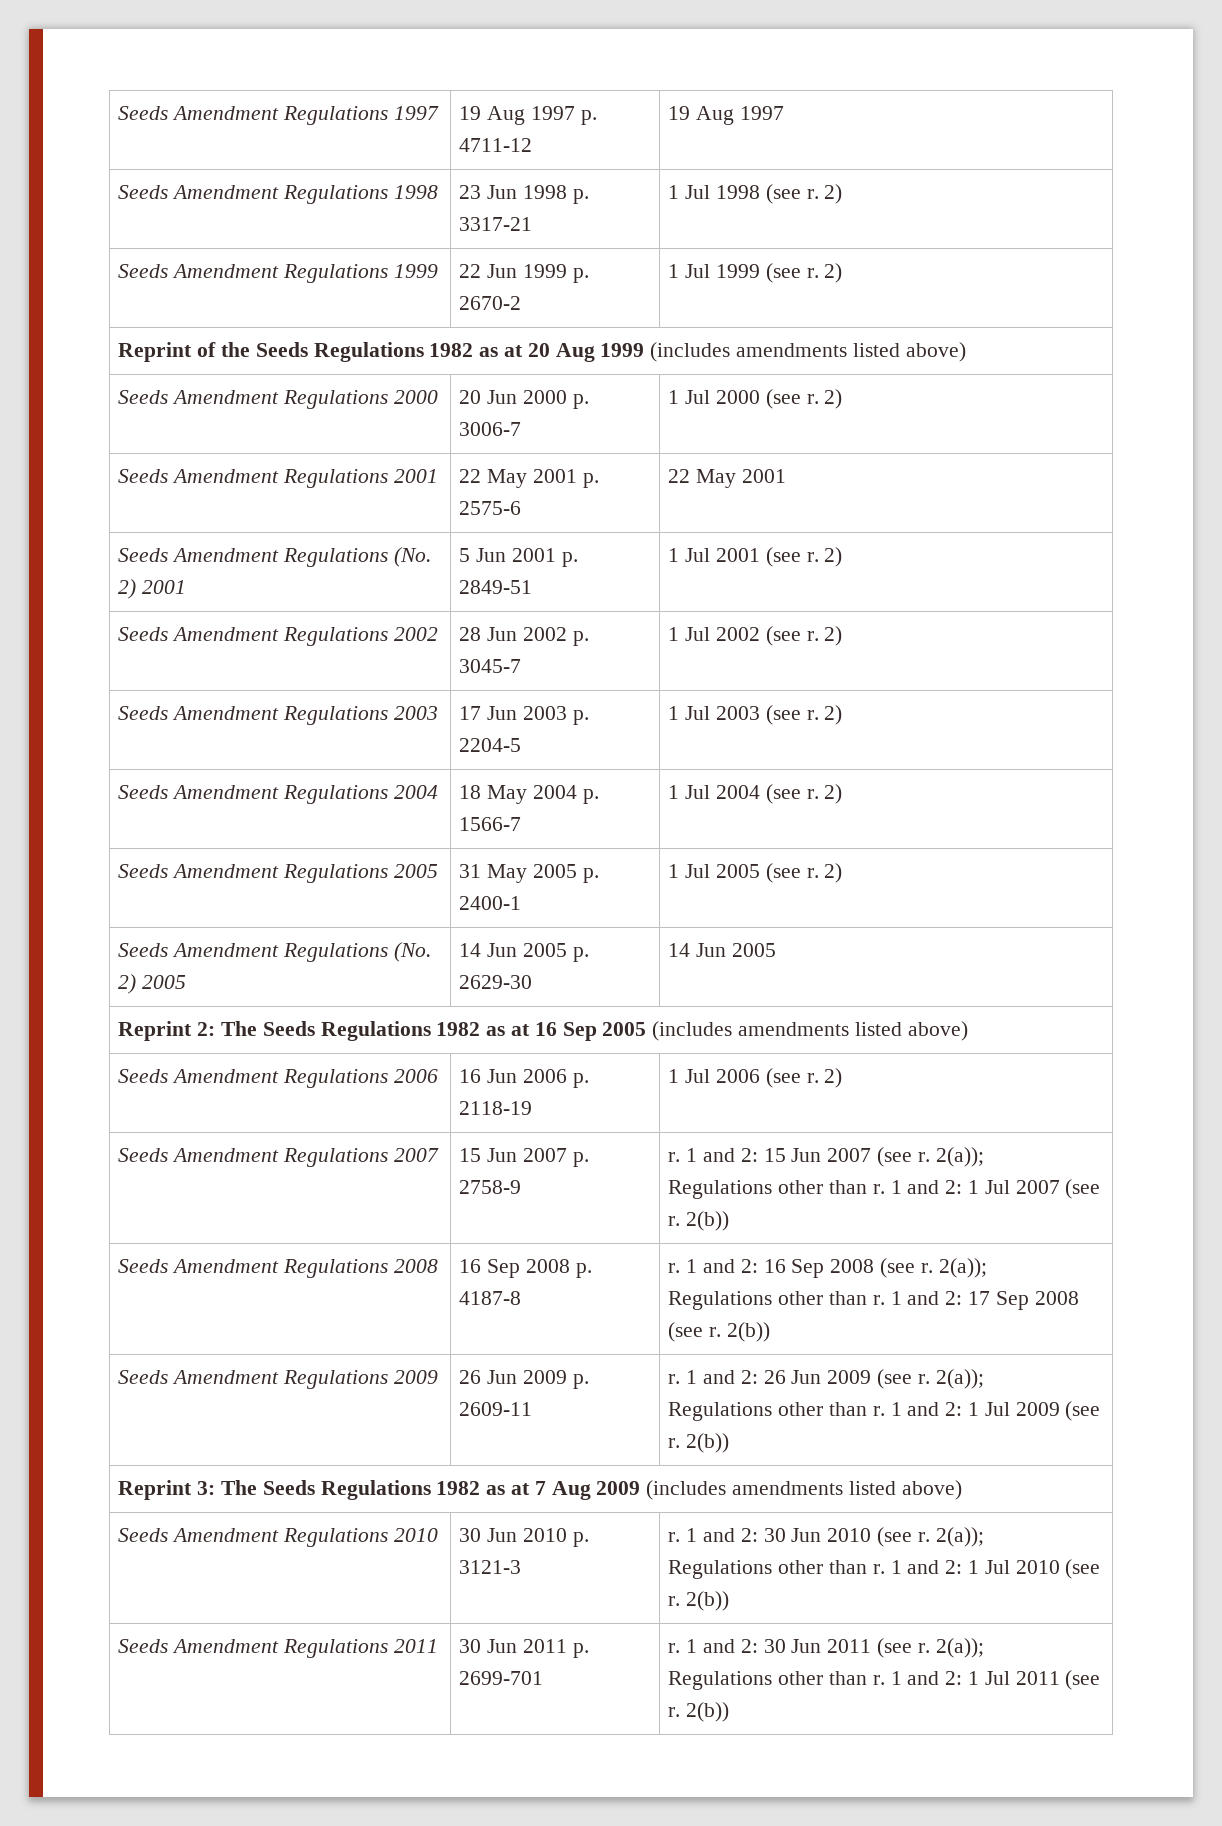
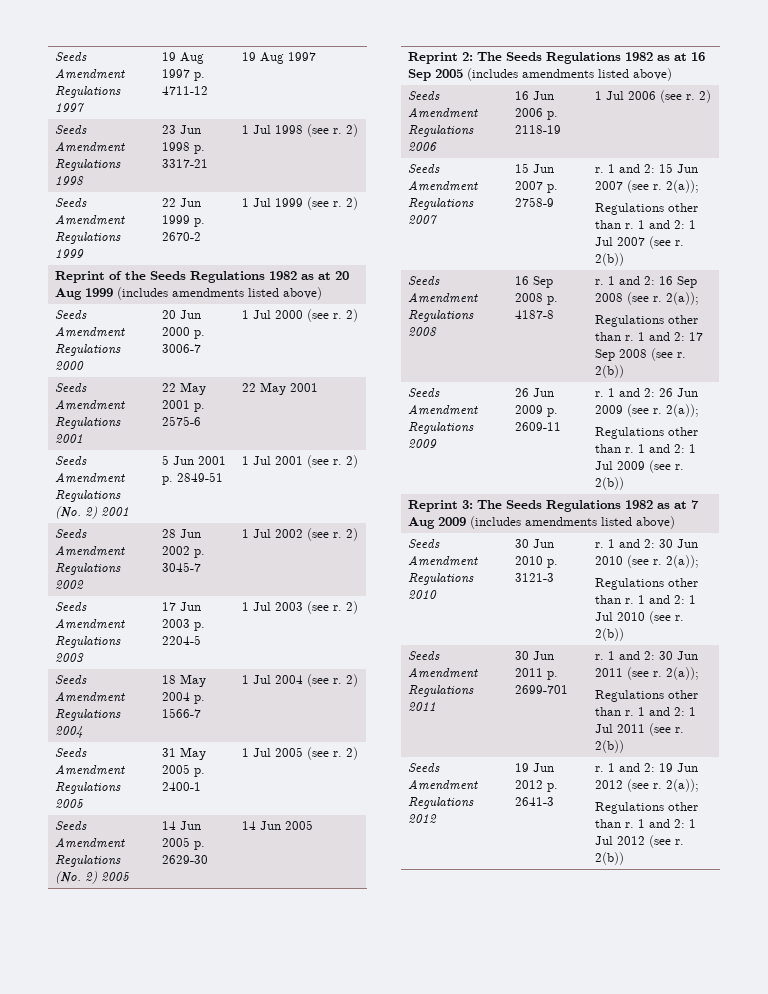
+ Seeds Amendment Regulations 2012 | 19 Jun 2012 p. 2641-3 | r. 1 and 2: 19 Jun 2012 (see r. 2(a));
+ Regulations other than r. 1 and 2: 1 Jul 2012 (see r. 2(b))

